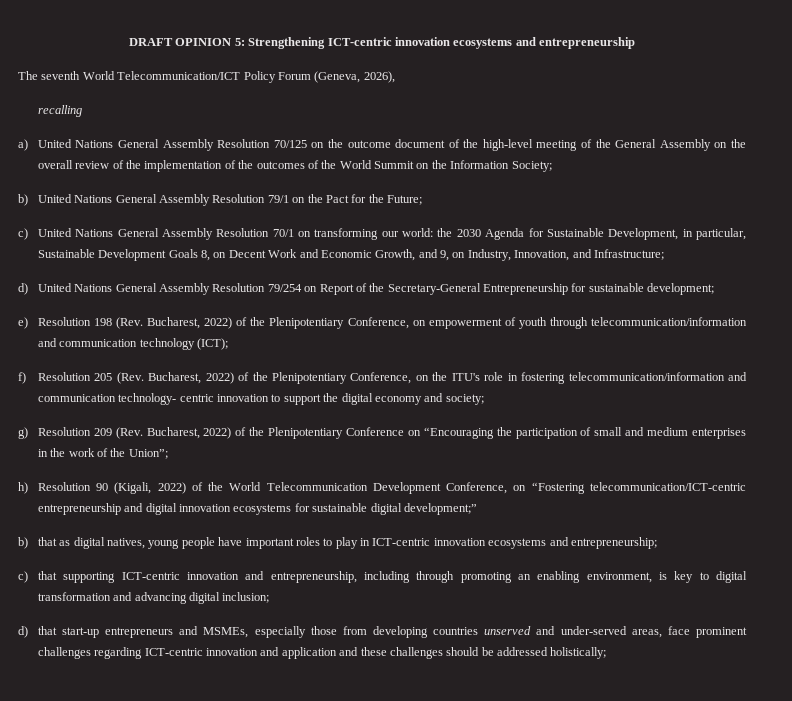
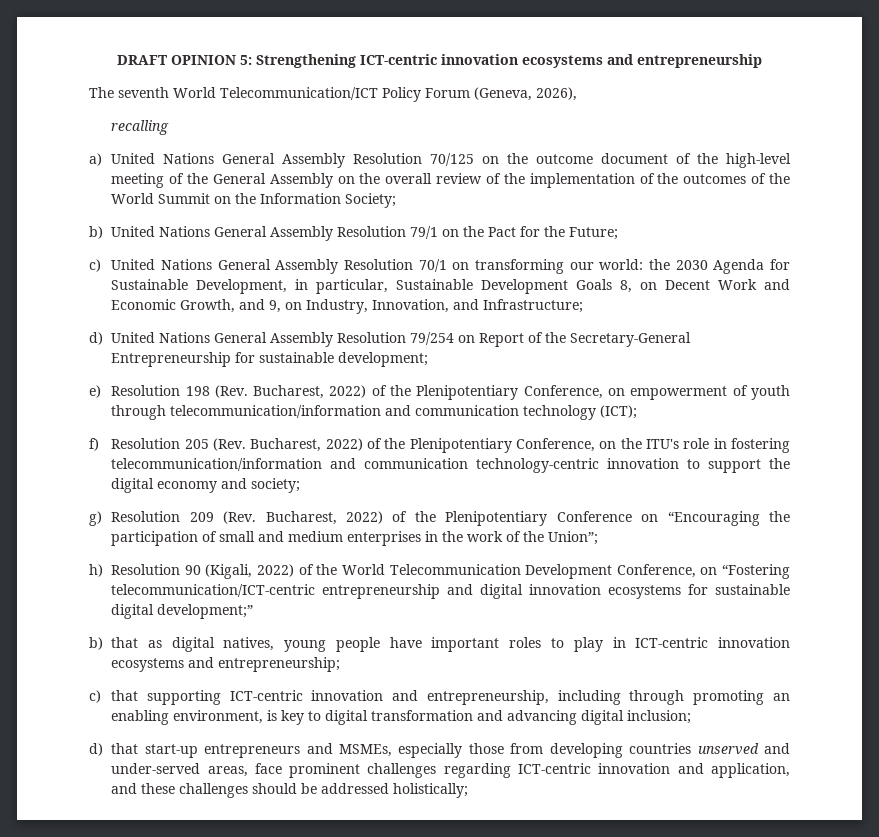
- f) Resolution 205 (Rev. Bucharest, 2022) of the Plenipotentiary Conference, on the ITU's role in fostering telecommunication/information and communication technology- centric innovation to support the digital economy and society;
+ f) Resolution 205 (Rev. Bucharest, 2022) of the Plenipotentiary Conference, on the ITU's role in fostering telecommunication/information and communication technology-centric innovation to support the digital economy and society;
- d) that start-up entrepreneurs and MSMEs, especially those from developing countries unserved and under-served areas, face prominent challenges regarding ICT-centric innovation and application and these challenges should be addressed holistically;
+ d) that start-up entrepreneurs and MSMEs, especially those from developing countries unserved and under-served areas, face prominent challenges regarding ICT-centric innovation and application, and these challenges should be addressed holistically;

